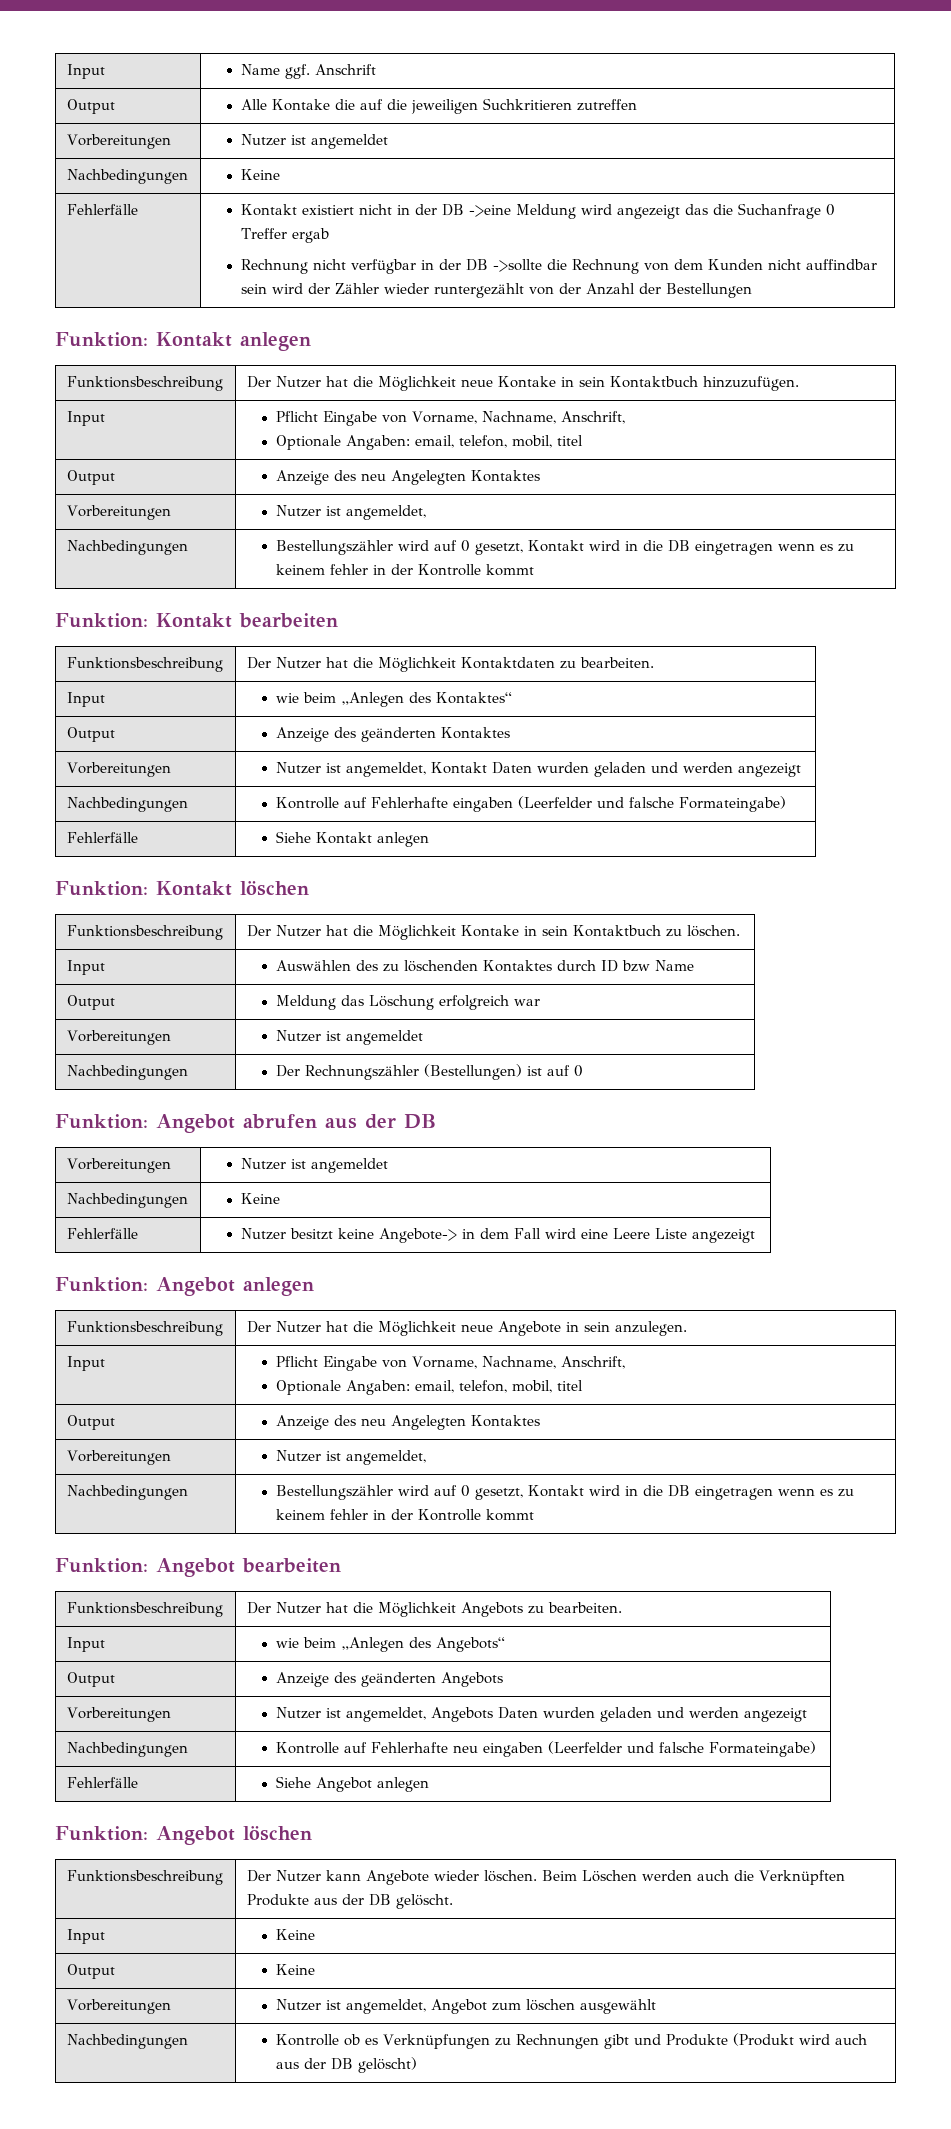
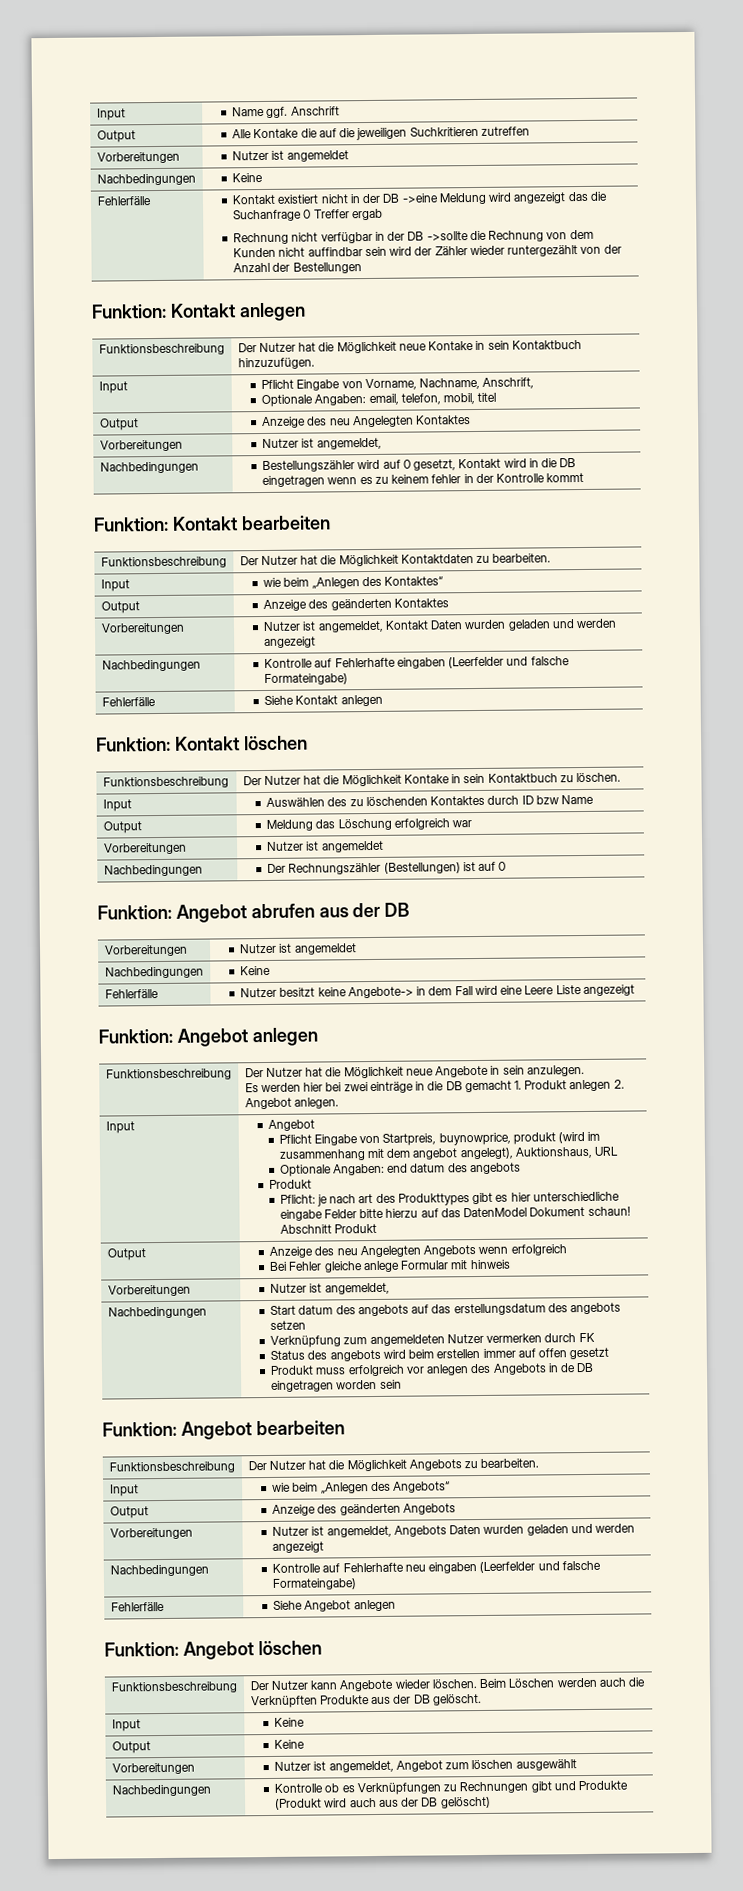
  Funktionsbeschreibung | Der Nutzer hat die Möglichkeit neue Angebote in sein anzulegen.
- Input | Pflicht Eingabe von Vorname, Nachname, Anschrift,
- Optionale Angaben: email, telefon, mobil, titel
- Output | Anzeige des neu Angelegten Kontaktes
+ Es werden hier bei zwei einträge in die DB gemacht 1. Produkt anlegen 2. Angebot anlegen.
+ Input | Angebot
+ Pflicht Eingabe von Startpreis, buynowprice, produkt (wird im zusammenhang mit dem angebot angelegt), Auktionshaus, URL
+ Optionale Angaben: end datum des angebots
+ Produkt
+ Pflicht: je nach art des Produkttypes gibt es hier unterschiedliche eingabe Felder bitte hierzu auf das DatenModel Dokument schaun! Abschnitt Produkt
+ Output | Anzeige des neu Angelegten Angebots wenn erfolgreich
+ Bei Fehler gleiche anlege Formular mit hinweis
  Vorbereitungen | Nutzer ist angemeldet,
- Nachbedingungen | Bestellungszähler wird auf 0 gesetzt, Kontakt wird in die DB eingetragen wenn es zu keinem fehler in der Kontrolle kommt
+ Nachbedingungen | Start datum des angebots auf das erstellungsdatum des angebots setzen
+ Verknüpfung zum angemeldeten Nutzer vermerken durch FK
+ Status des angebots wird beim erstellen immer auf offen gesetzt
+ Produkt muss erfolgreich vor anlegen des Angebots in de DB eingetragen worden sein

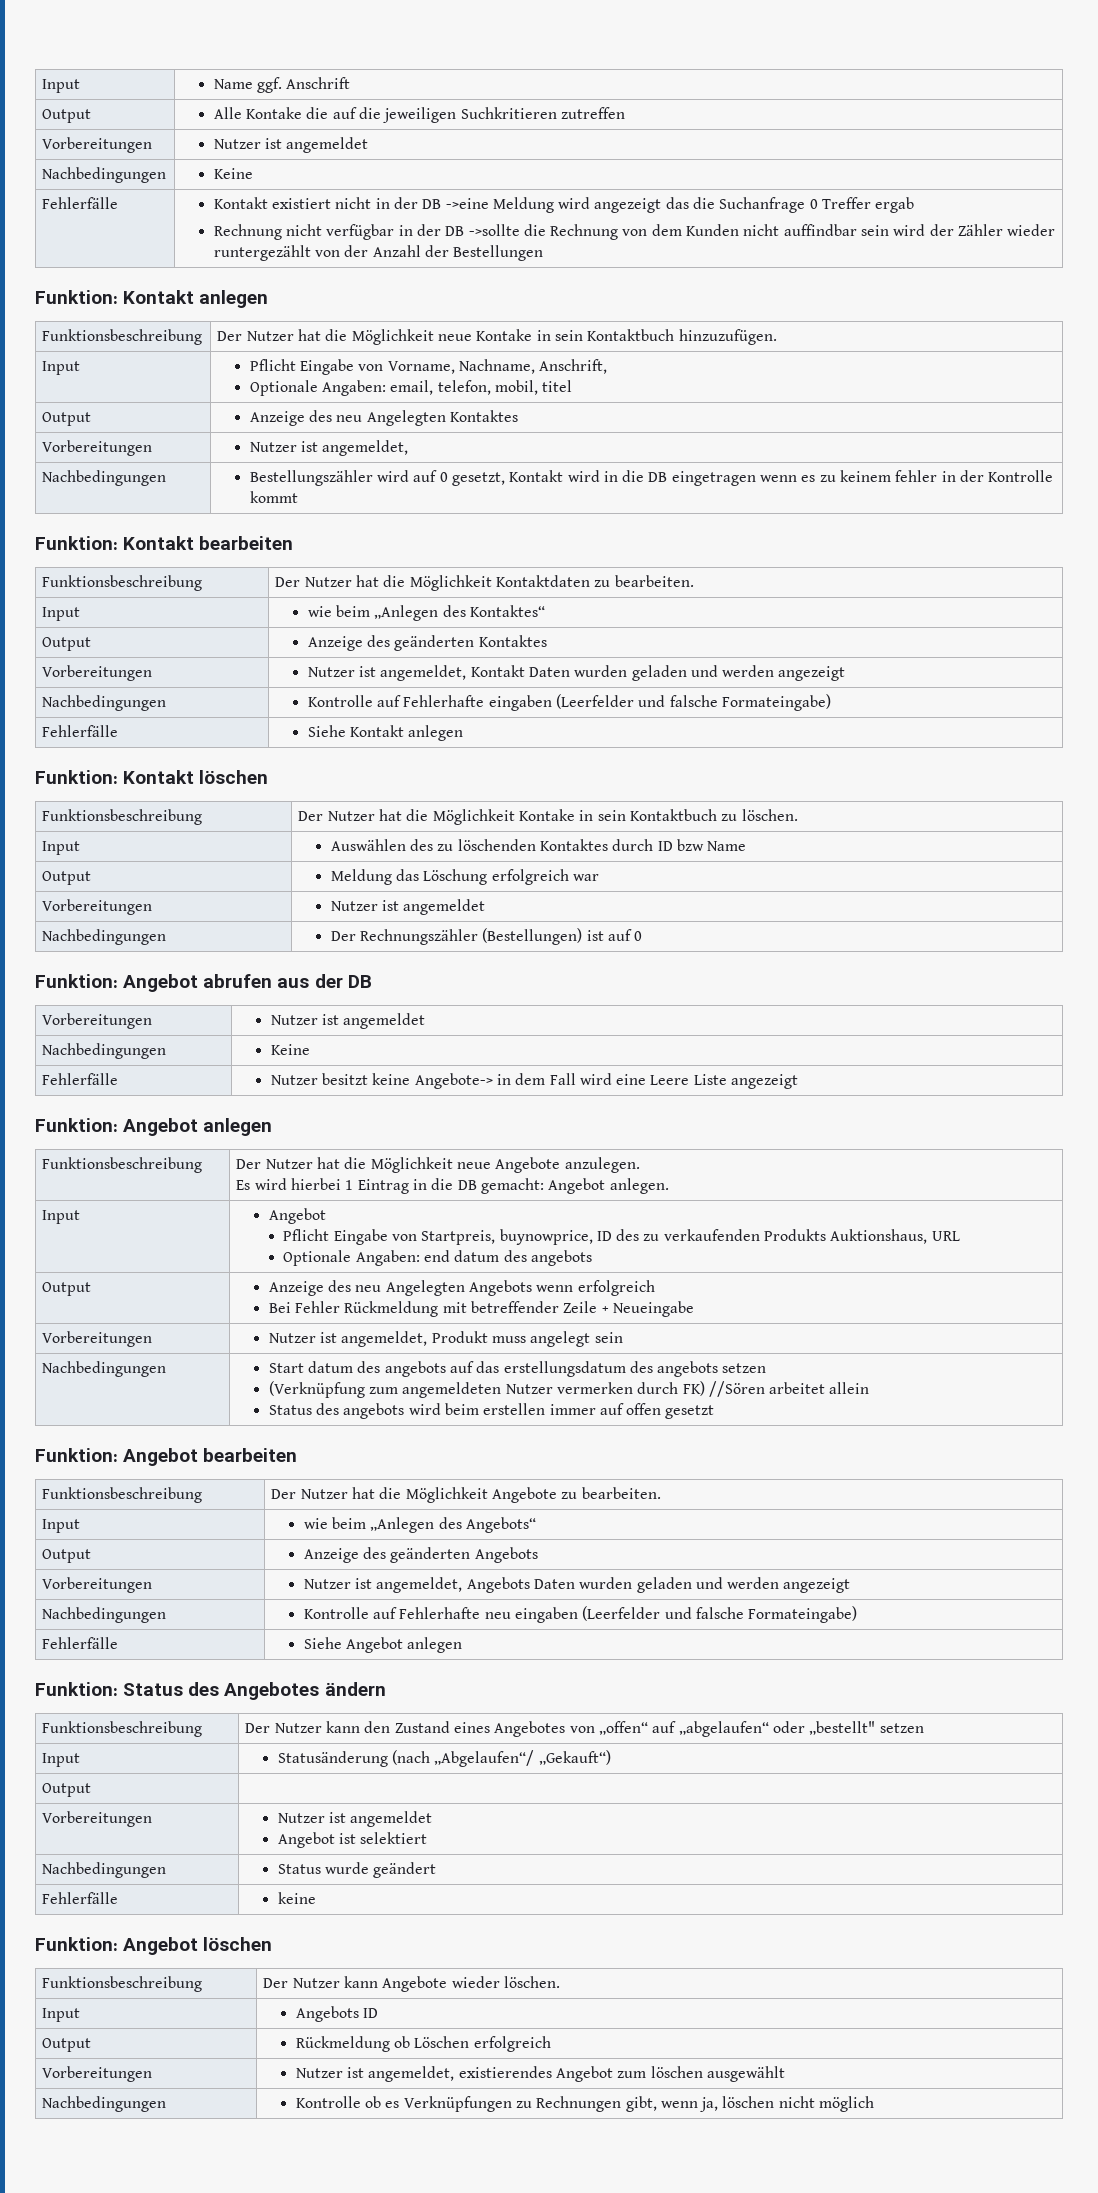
- Funktionsbeschreibung | Der Nutzer hat die Möglichkeit neue Angebote in sein anzulegen.
- Es werden hier bei zwei einträge in die DB gemacht 1. Produkt anlegen 2. Angebot anlegen.
+ Funktionsbeschreibung | Der Nutzer hat die Möglichkeit neue Angebote anzulegen.
+ Es wird hierbei 1 Eintrag in die DB gemacht: Angebot anlegen.
- Pflicht Eingabe von Startpreis, buynowprice, produkt (wird im zusammenhang mit dem angebot angelegt), Auktionshaus, URL
+ Pflicht Eingabe von Startpreis, buynowprice, ID des zu verkaufenden Produkts Auktionshaus, URL
  Optionale Angaben: end datum des angebots
- Produkt
- Pflicht: je nach art des Produkttypes gibt es hier unterschiedliche eingabe Felder bitte hierzu auf das DatenModel Dokument schaun! Abschnitt Produkt
  Output | Anzeige des neu Angelegten Angebots wenn erfolgreich
- Bei Fehler gleiche anlege Formular mit hinweis
- Vorbereitungen | Nutzer ist angemeldet,
+ Bei Fehler Rückmeldung mit betreffender Zeile + Neueingabe
+ Vorbereitungen | Nutzer ist angemeldet, Produkt muss angelegt sein
- Verknüpfung zum angemeldeten Nutzer vermerken durch FK
+ (Verknüpfung zum angemeldeten Nutzer vermerken durch FK) //Sören arbeitet allein
- Produkt muss erfolgreich vor anlegen des Angebots in de DB eingetragen worden sein
- Funktionsbeschreibung | Der Nutzer hat die Möglichkeit Angebots zu bearbeiten.
+ Funktionsbeschreibung | Der Nutzer hat die Möglichkeit Angebote zu bearbeiten.
+ Funktion: Status des Angebotes ändern
+ Funktionsbeschreibung | Der Nutzer kann den Zustand eines Angebotes von „offen“ auf „abgelaufen“ oder „bestellt" setzen
+ Input | Statusänderung (nach „Abgelaufen“/ „Gekauft“)
+ Output |
+ Vorbereitungen | Nutzer ist angemeldet
+ Angebot ist selektiert
+ Nachbedingungen | Status wurde geändert
+ Fehlerfälle | keine
- Funktionsbeschreibung | Der Nutzer kann Angebote wieder löschen. Beim Löschen werden auch die Verknüpften Produkte aus der DB gelöscht.
- Input | Keine
- Output | Keine
- Vorbereitungen | Nutzer ist angemeldet, Angebot zum löschen ausgewählt
+ Funktionsbeschreibung | Der Nutzer kann Angebote wieder löschen.
+ Input | Angebots ID
+ Output | Rückmeldung ob Löschen erfolgreich
+ Vorbereitungen | Nutzer ist angemeldet, existierendes Angebot zum löschen ausgewählt
- Nachbedingungen | Kontrolle ob es Verknüpfungen zu Rechnungen gibt und Produkte (Produkt wird auch aus der DB gelöscht)
+ Nachbedingungen | Kontrolle ob es Verknüpfungen zu Rechnungen gibt, wenn ja, löschen nicht möglich

